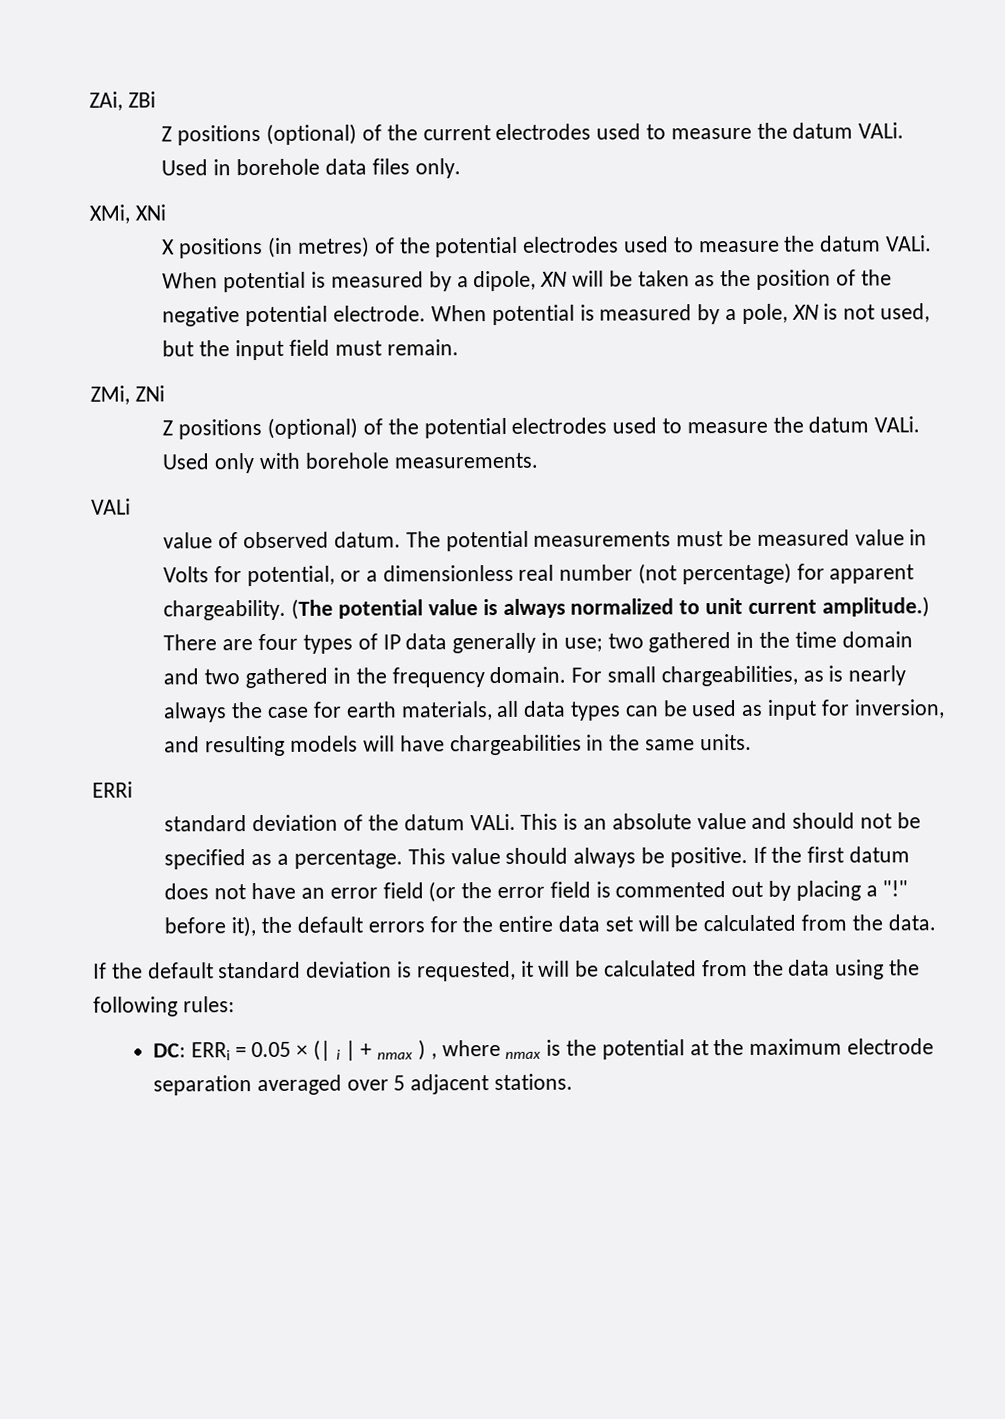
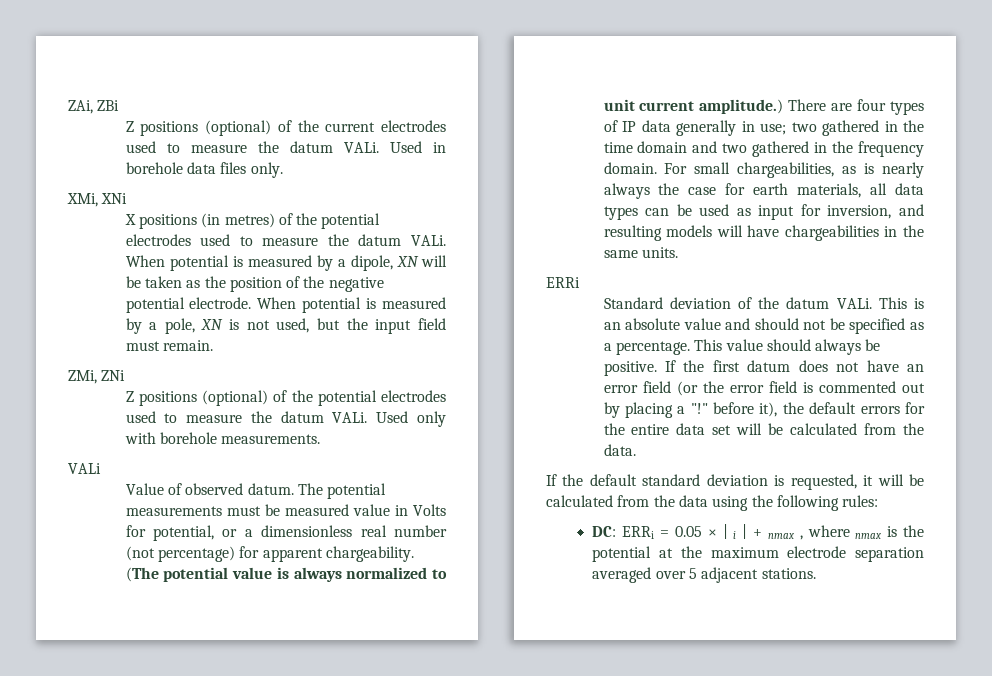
- value of observed datum.
+ Value of observed datum.
- standard deviation of the datum VALi.
+ Standard deviation of the datum VALi.
- DC: ERRi = 0.05 × (| i | + nmax ) , where nmax is the potential at the maximum electrode separation averaged over 5 adjacent stations.
+ DC: ERRi = 0.05 × | i | + nmax , where nmax is the potential at the maximum electrode separation averaged over 5 adjacent stations.

